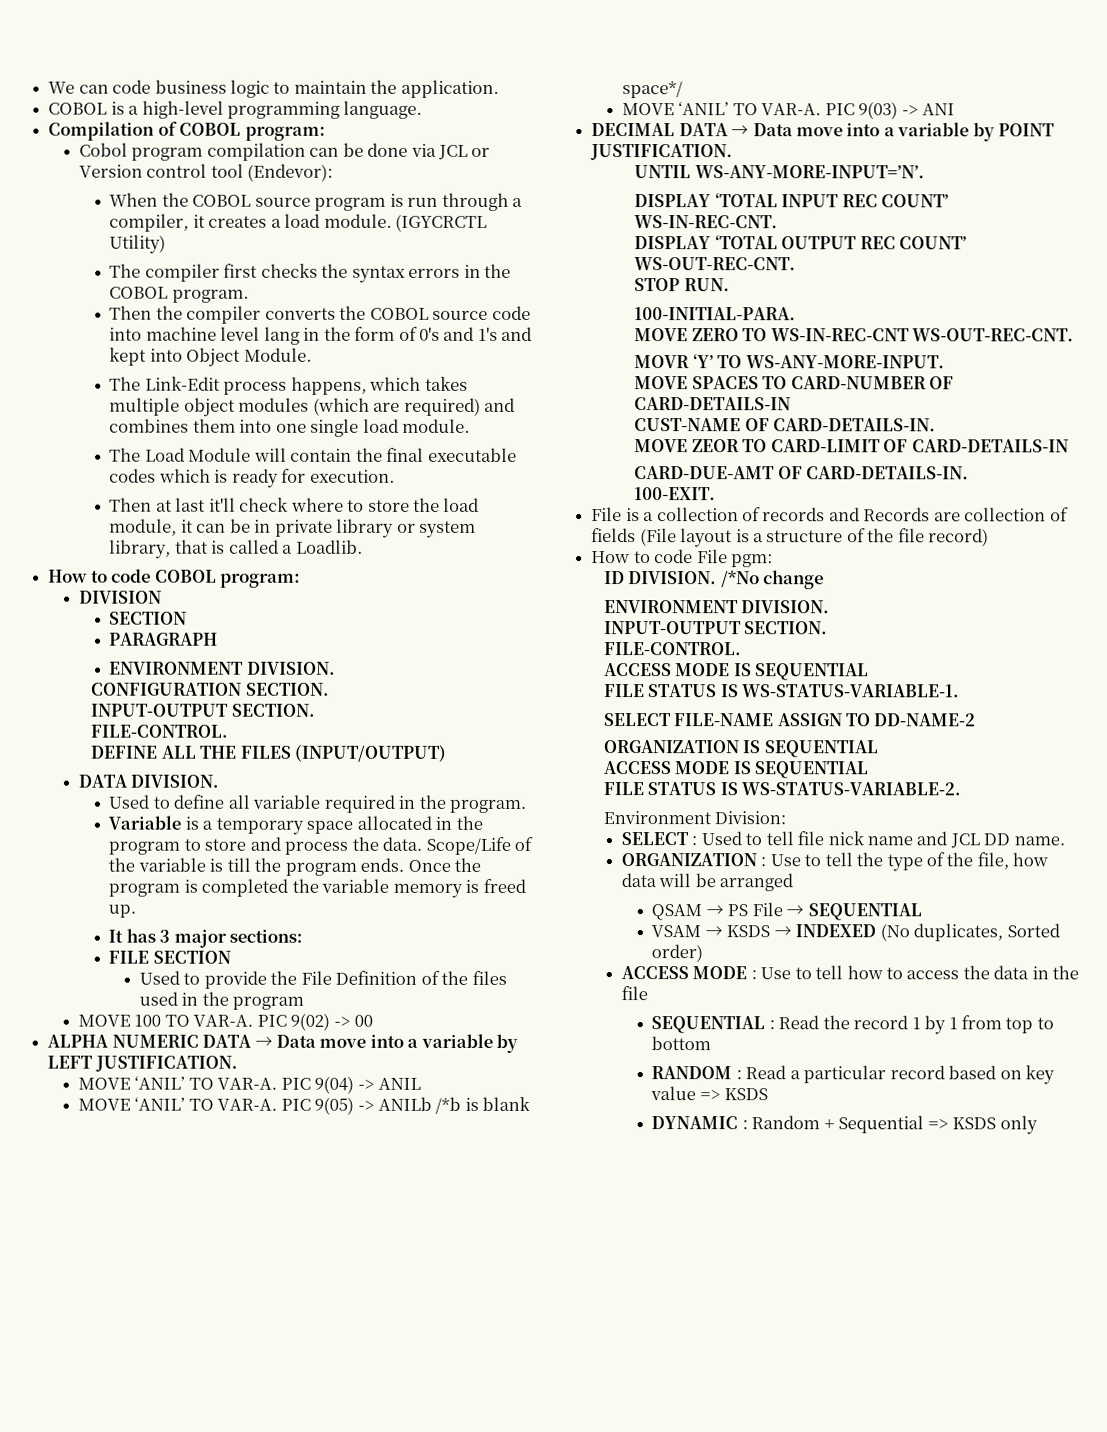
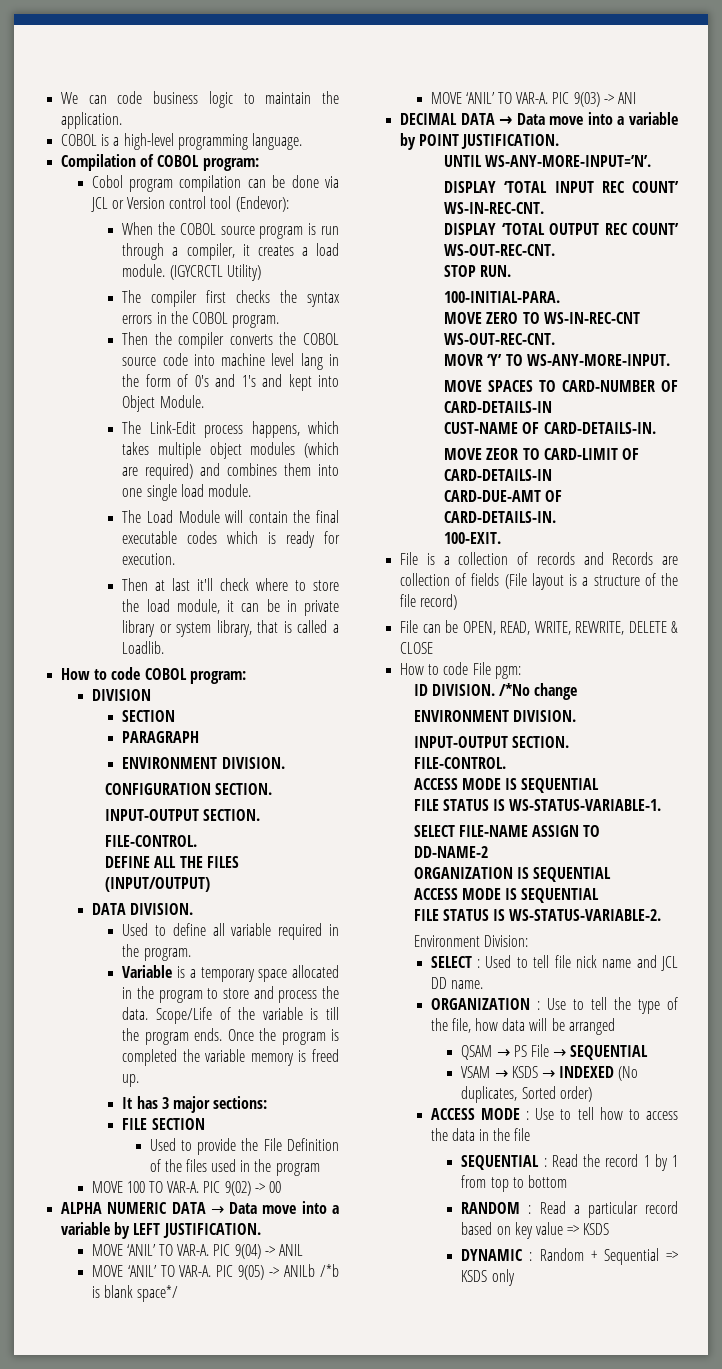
+ File can be OPEN, READ, WRITE, REWRITE, DELETE & CLOSE

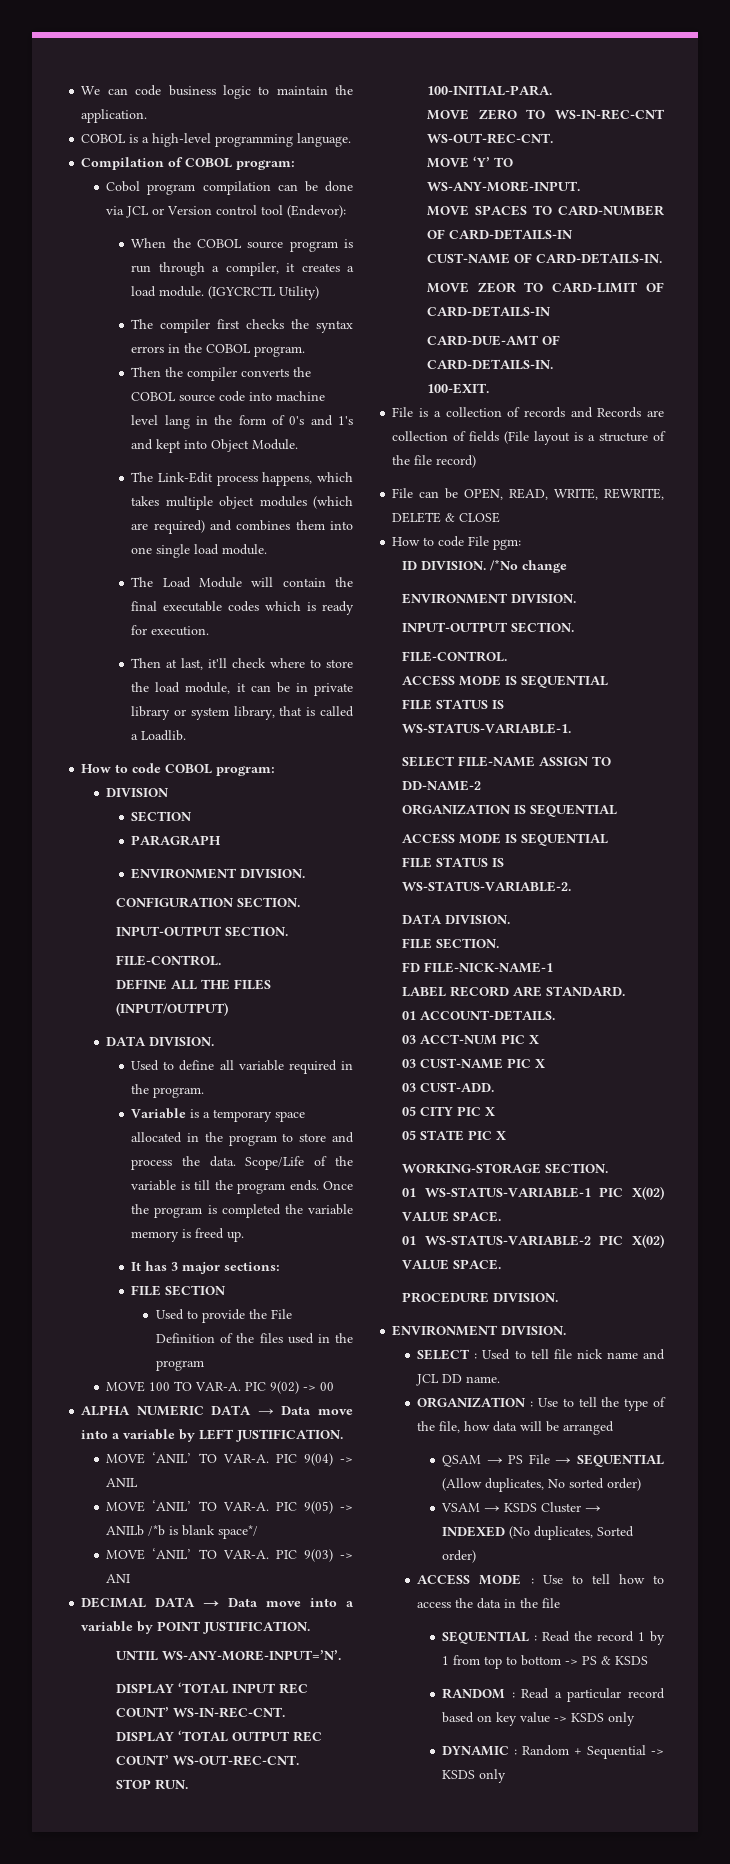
- Then at last it'll check where to store the load module, it can be in private library or system library, that is called a Loadlib.
+ Then at last, it'll check where to store the load module, it can be in private library or system library, that is called a Loadlib.
- MOVR ‘Y’ TO WS-ANY-MORE-INPUT.
+ MOVE ‘Y’ TO WS-ANY-MORE-INPUT.
  FILE STATUS IS WS-STATUS-VARIABLE-2.
- Environment Division:
+ DATA DIVISION.
+ FILE SECTION.
+ FD FILE-NICK-NAME-1
+ LABEL RECORD ARE STANDARD.
+ 01 ACCOUNT-DETAILS.
+ 03 ACCT-NUM PIC X
+ 03 CUST-NAME PIC X
+ 03 CUST-ADD.
+ 05 CITY PIC X
+ 05 STATE PIC X
+ WORKING-STORAGE SECTION.
+ 01 WS-STATUS-VARIABLE-1 PIC X(02) VALUE SPACE.
+ 01 WS-STATUS-VARIABLE-2 PIC X(02) VALUE SPACE.
+ PROCEDURE DIVISION.
+ ENVIRONMENT DIVISION.
- QSAM → PS File → SEQUENTIAL
+ QSAM → PS File → SEQUENTIAL (Allow duplicates, No sorted order)
- VSAM → KSDS → INDEXED (No duplicates, Sorted order)
+ VSAM → KSDS Cluster → INDEXED (No duplicates, Sorted order)
- SEQUENTIAL : Read the record 1 by 1 from top to bottom
+ SEQUENTIAL : Read the record 1 by 1 from top to bottom -> PS & KSDS
- RANDOM : Read a particular record based on key value => KSDS
+ RANDOM : Read a particular record based on key value -> KSDS only
- DYNAMIC : Random + Sequential => KSDS only
+ DYNAMIC : Random + Sequential -> KSDS only

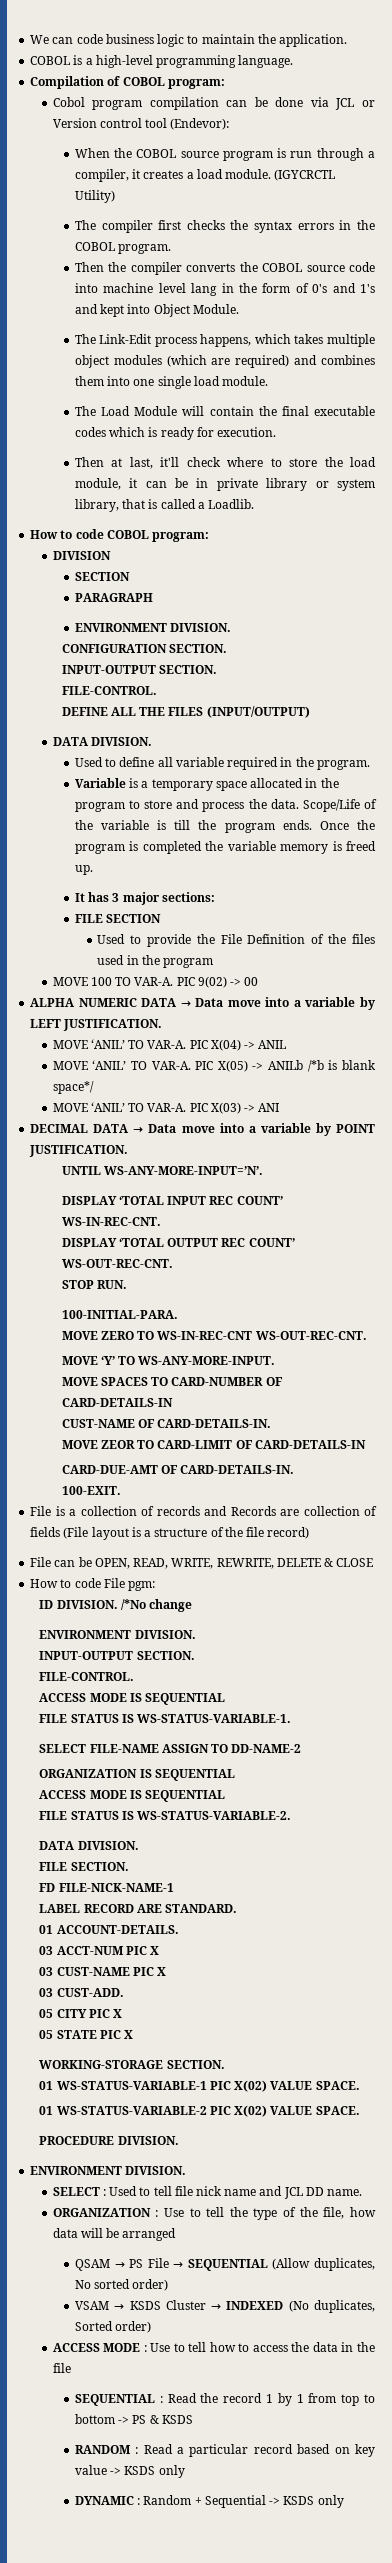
- PIC 9(04) -> ANIL
+ PIC X(04) -> ANIL
- PIC 9(05) -> ANILb /*b is blank space*/
+ PIC X(05) -> ANILb /*b is blank space*/
- PIC 9(03) -> ANI
+ PIC X(03) -> ANI

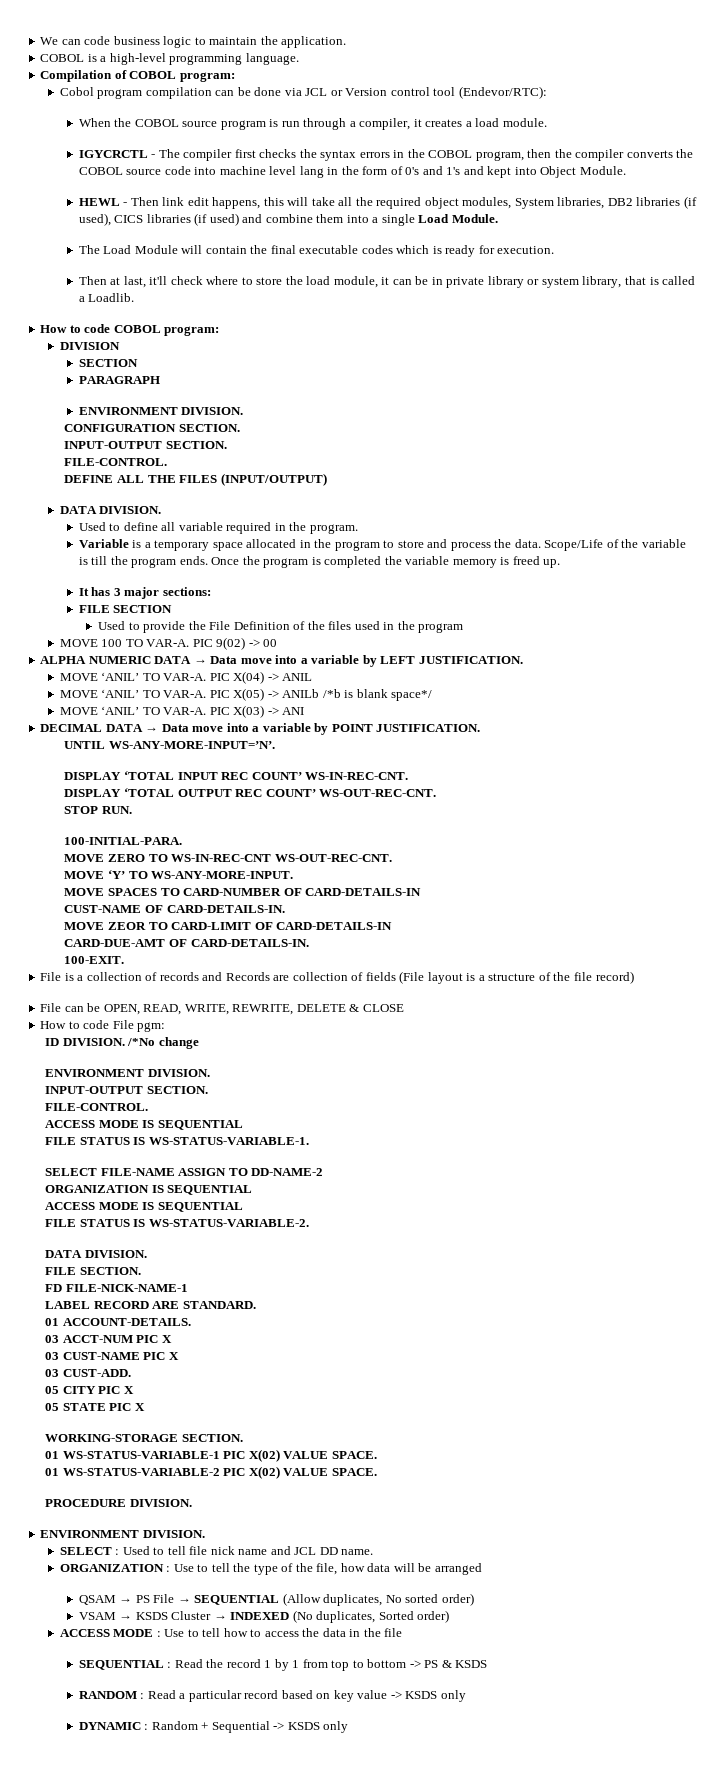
- Cobol program compilation can be done via JCL or Version control tool (Endevor):
+ Cobol program compilation can be done via JCL or Version control tool (Endevor/RTC):
- When the COBOL source program is run through a compiler, it creates a load module. (IGYCRCTL Utility)
- The compiler first checks the syntax errors in the COBOL program.
- Then the compiler converts the COBOL source code into machine level lang in the form of 0's and 1's and kept into Object Module.
+ When the COBOL source program is run through a compiler, it creates a load module.
+ IGYCRCTL - The compiler first checks the syntax errors in the COBOL program, then the compiler converts the COBOL source code into machine level lang in the form of 0's and 1's and kept into Object Module.
- The Link-Edit process happens, which takes multiple object modules (which are required) and combines them into one single load module.
+ HEWL - Then link edit happens, this will take all the required object modules, System libraries, DB2 libraries (if used), CICS libraries (if used) and combine them into a single Load Module.

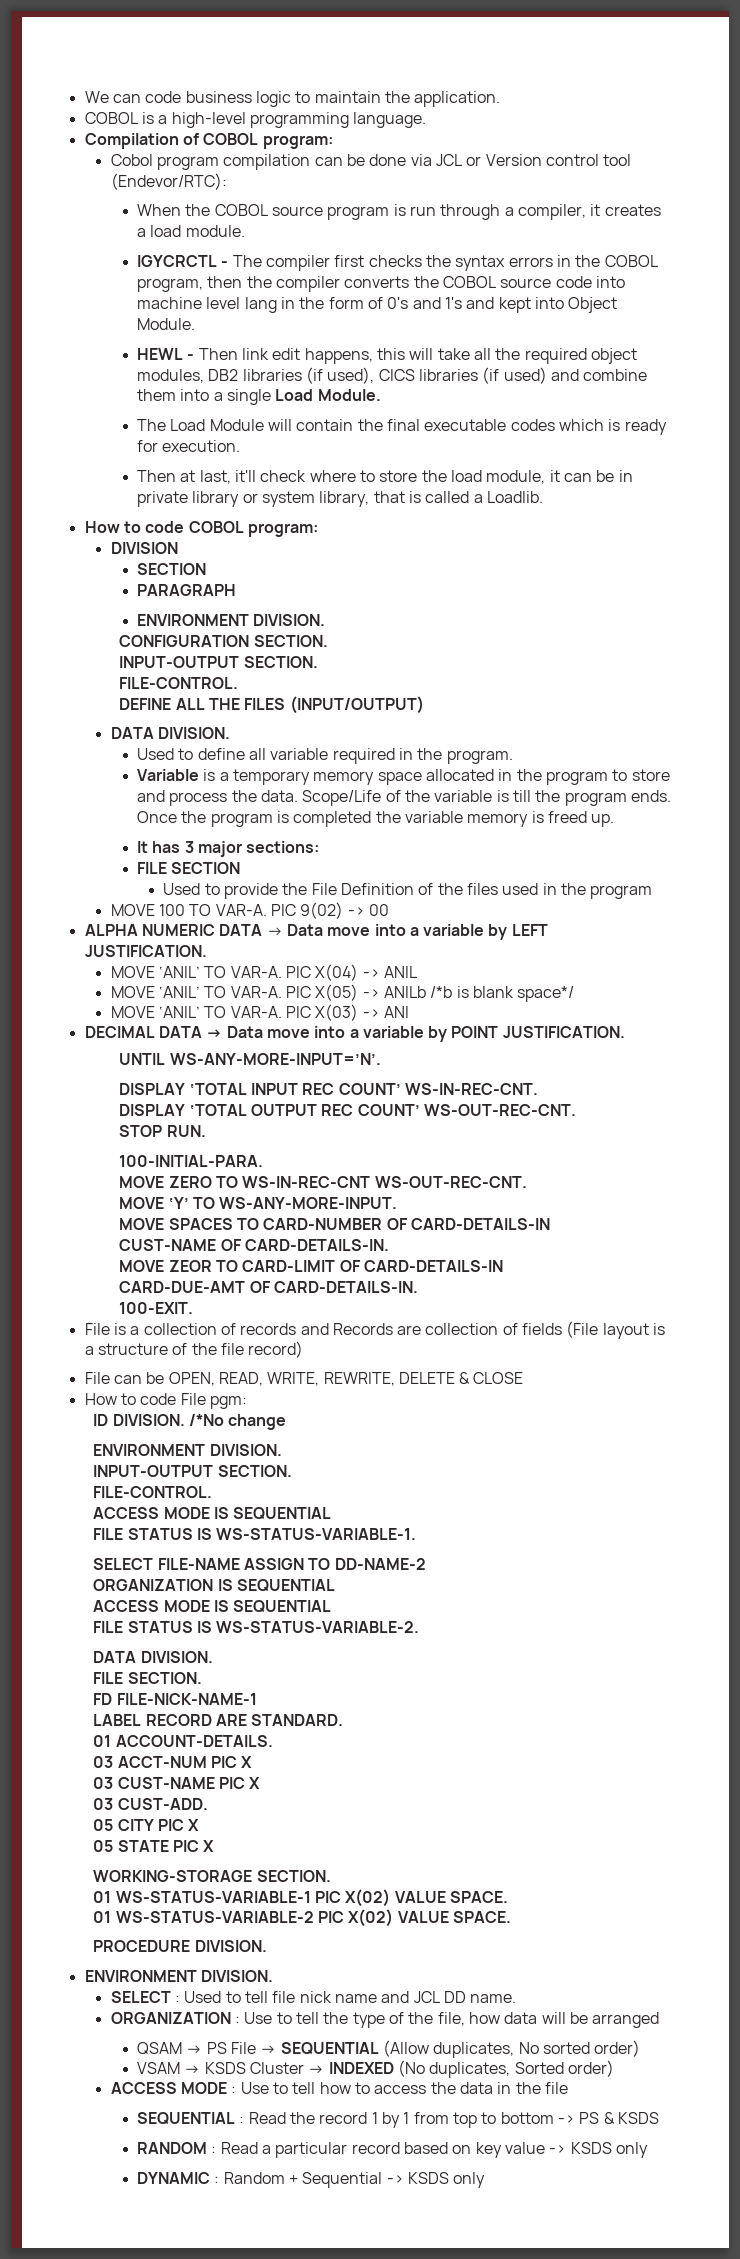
- HEWL - Then link edit happens, this will take all the required object modules, System libraries, DB2 libraries (if used), CICS libraries (if used) and combine them into a single Load Module.
+ HEWL - Then link edit happens, this will take all the required object modules, DB2 libraries (if used), CICS libraries (if used) and combine them into a single Load Module.
- Variable is a temporary space allocated in the program to store and process the data.
+ Variable is a temporary memory space allocated in the program to store and process the data.

